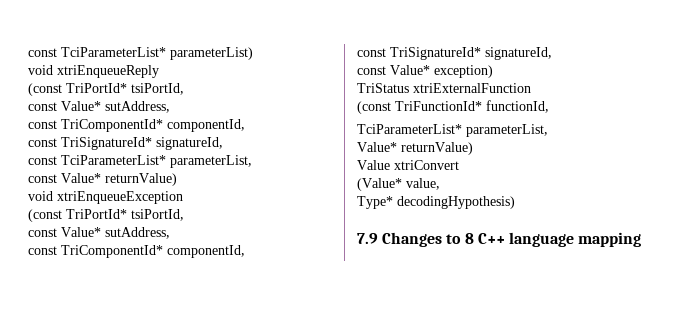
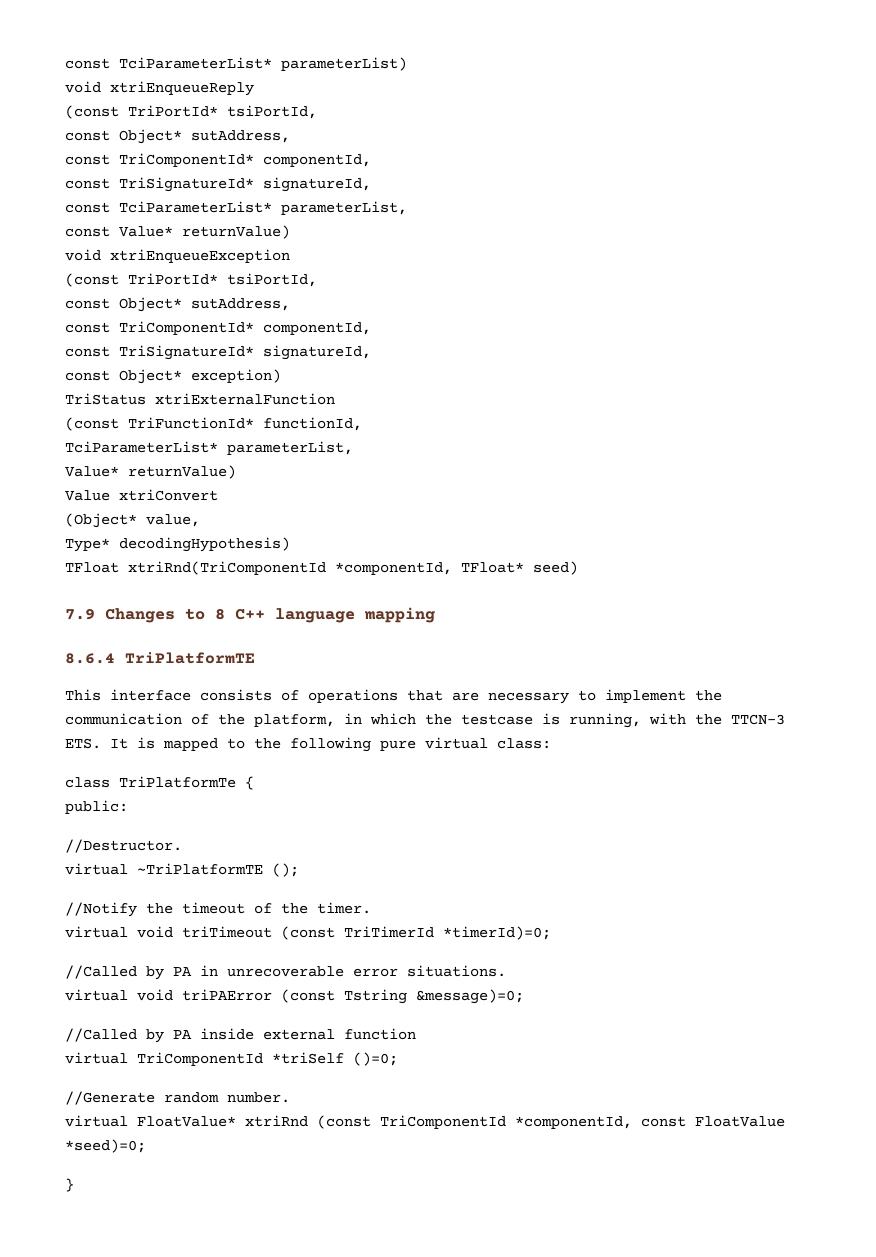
  void xtriEnqueueReply
  (const TriPortId* tsiPortId,
- const Value* sutAddress,
+ const Object* sutAddress,
  void xtriEnqueueException
  (const TriPortId* tsiPortId,
- const Value* sutAddress,
+ const Object* sutAddress,
  const TriComponentId* componentId,
  const TriSignatureId* signatureId,
- const Value* exception)
+ const Object* exception)
- (Value* value,
+ (Object* value,
+ TFloat xtriRnd(TriComponentId *componentId, TFloat* seed)
+ 8.6.4 TriPlatformTE
+ This interface consists of operations that are necessary to implement the communication of the platform, in which the testcase is running, with the TTCN-3 ETS. It is mapped to the following pure virtual class:
+ class TriPlatformTe {
+ public:
+ //Destructor.
+ virtual ~TriPlatformTE ();
+ //Notify the timeout of the timer.
+ virtual void triTimeout (const TriTimerId *timerId)=0;
+ //Called by PA in unrecoverable error situations.
+ virtual void triPAError (const Tstring &message)=0;
+ //Called by PA inside external function
+ virtual TriComponentId *triSelf ()=0;
+ //Generate random number.
+ virtual FloatValue* xtriRnd (const TriComponentId *componentId, const FloatValue *seed)=0;
+ }

